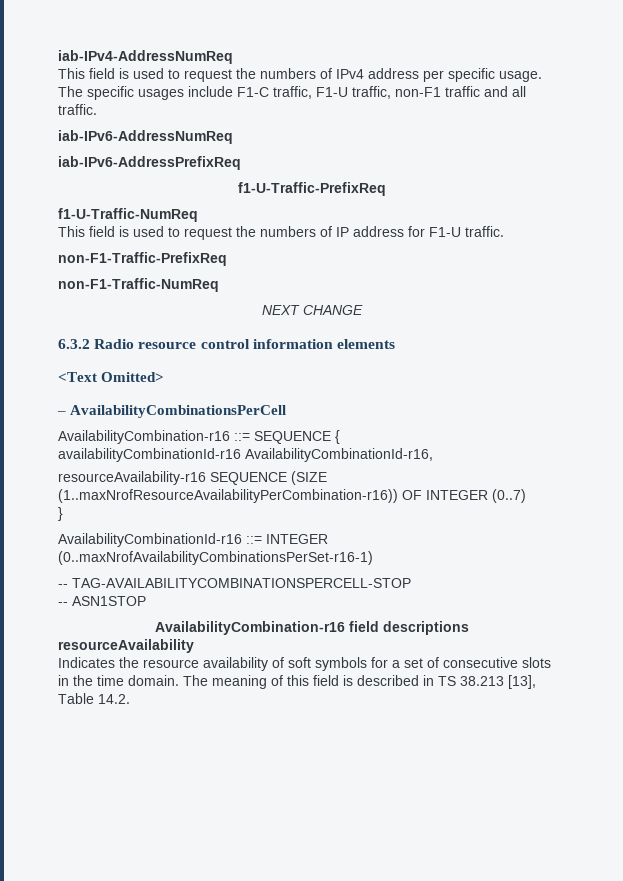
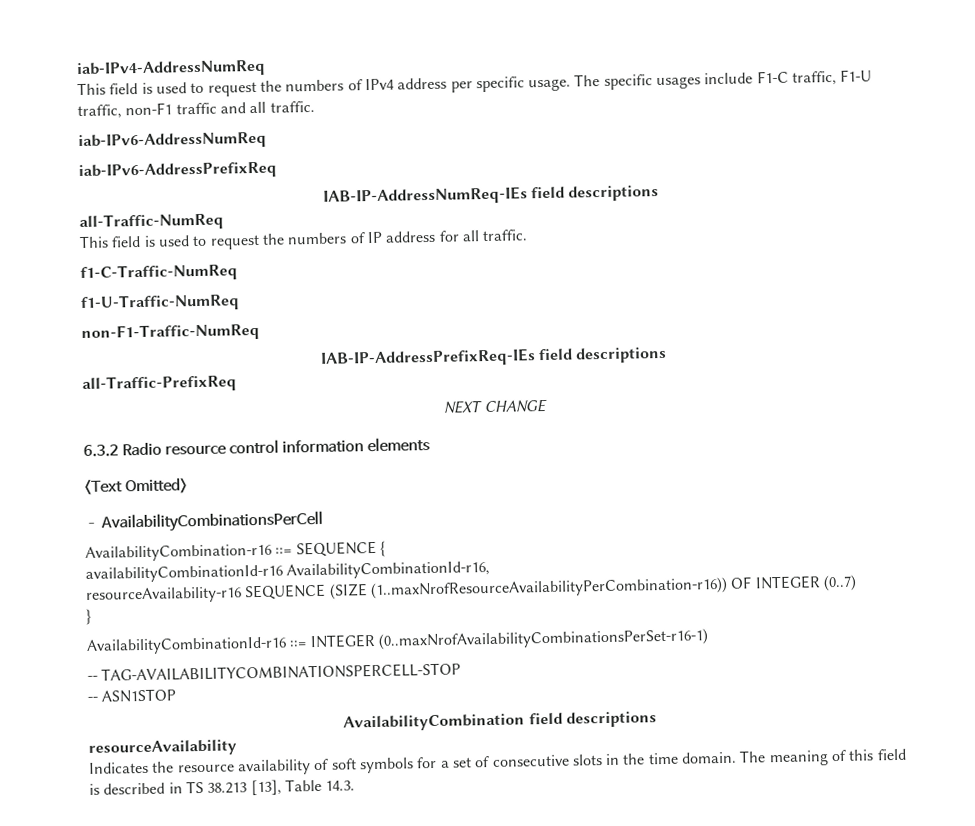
- f1-U-Traffic-PrefixReq
- f1-U-Traffic-NumReq
+ IAB-IP-AddressNumReq-IEs field descriptions
+ all-Traffic-NumReq
- This field is used to request the numbers of IP address for F1-U traffic.
- non-F1-Traffic-PrefixReq
+ This field is used to request the numbers of IP address for all traffic.
+ f1-C-Traffic-NumReq
+ f1-U-Traffic-NumReq
+ IAB-IP-AddressPrefixReq-IEs field descriptions
+ all-Traffic-PrefixReq
- AvailabilityCombination-r16 field descriptions
+ AvailabilityCombination field descriptions
- The meaning of this field is described in TS 38.213 [13], Table 14.2.
+ The meaning of this field is described in TS 38.213 [13], Table 14.3.

